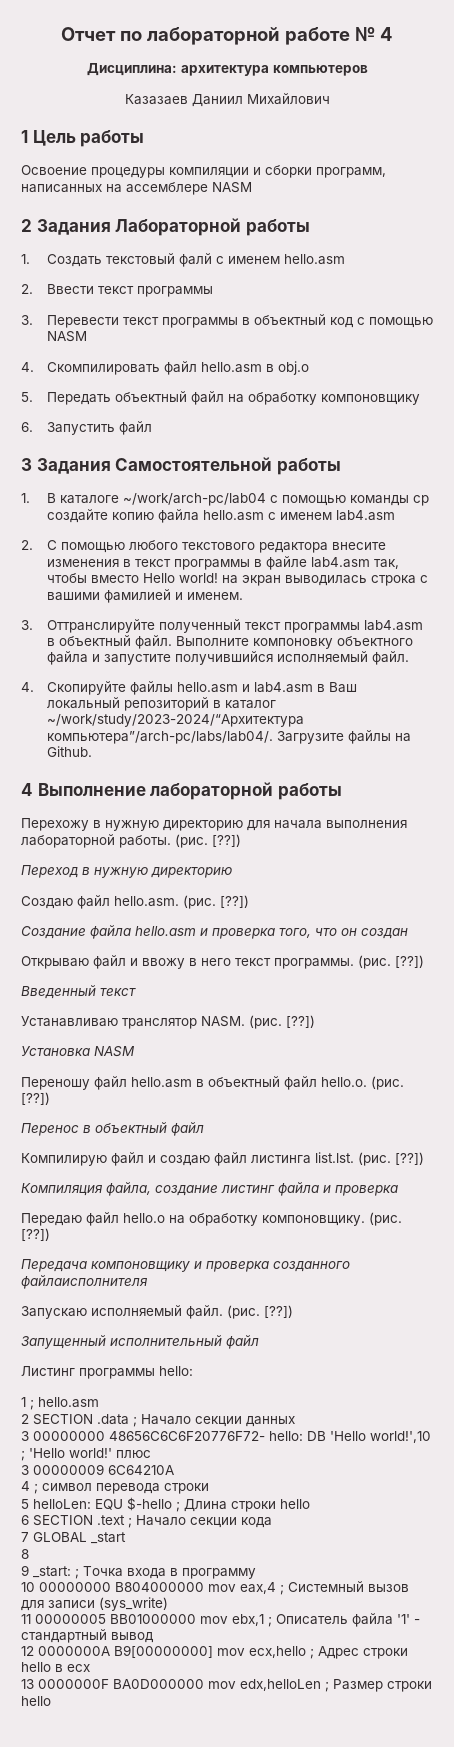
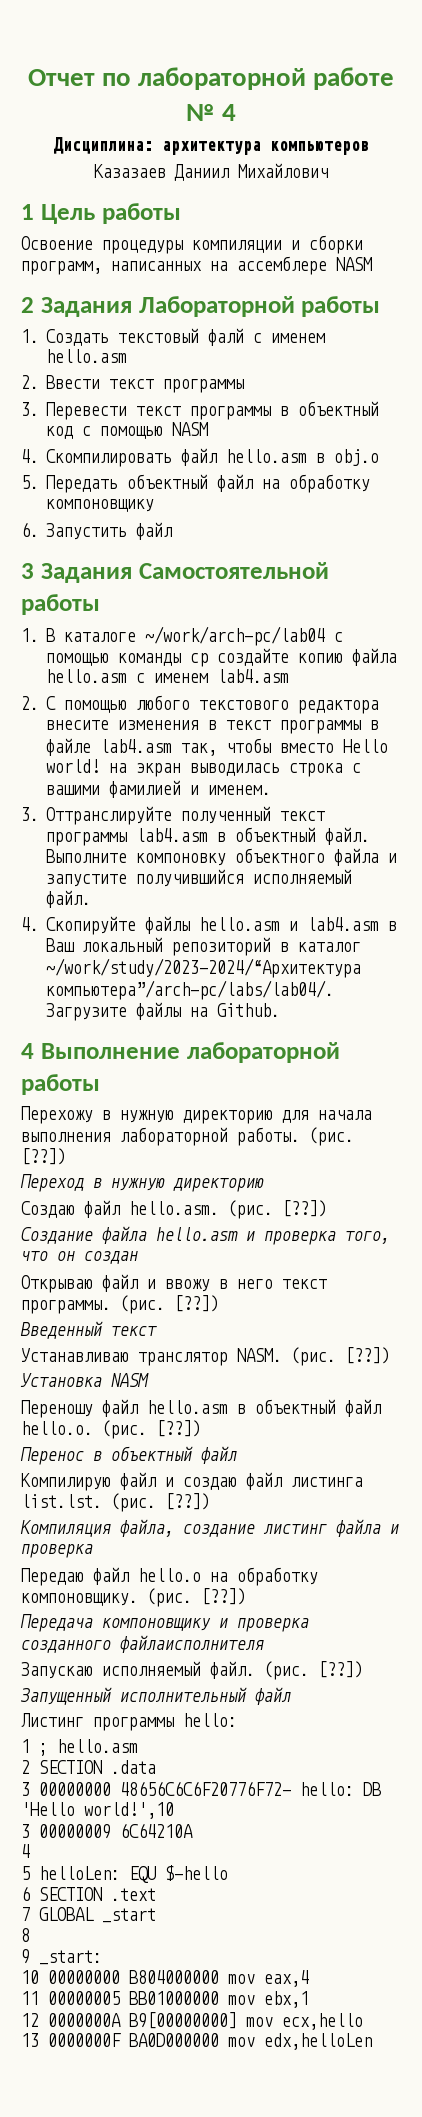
- 2 SECTION .data ; Начало секции данных
+ 2 SECTION .data
- 3 00000000 48656C6C6F20776F72- hello: DB 'Hello world!',10 ; 'Hello world!' плюс
+ 3 00000000 48656C6C6F20776F72- hello: DB 'Hello world!',10
  3 00000009 6C64210A
- 4 ; символ перевода строки
+ 4
- 5 helloLen: EQU $-hello ; Длина строки hello
+ 5 helloLen: EQU $-hello
- 6 SECTION .text ; Начало секции кода
+ 6 SECTION .text
- 9 _start: ; Точка входа в программу
+ 9 _start:
- 10 00000000 B804000000 mov eax,4 ; Системный вызов для записи (sys_write)
+ 10 00000000 B804000000 mov eax,4
- 11 00000005 BB01000000 mov ebx,1 ; Описатель файла '1' - стандартный вывод
+ 11 00000005 BB01000000 mov ebx,1
- 12 0000000A B9[00000000] mov ecx,hello ; Адрес строки hello в ecx
+ 12 0000000A B9[00000000] mov ecx,hello
- 13 0000000F BA0D000000 mov edx,helloLen ; Размер строки hello
+ 13 0000000F BA0D000000 mov edx,helloLen

